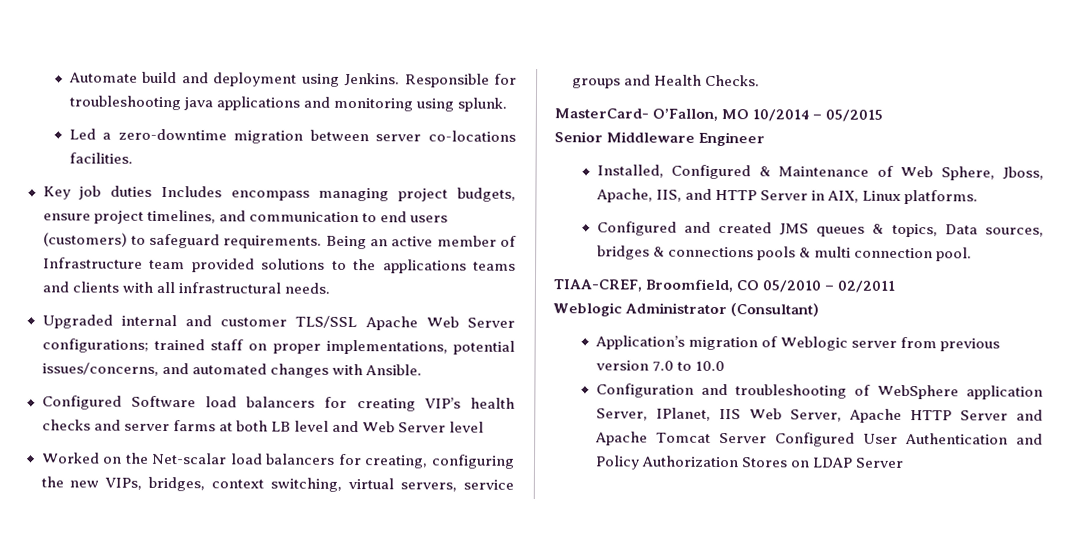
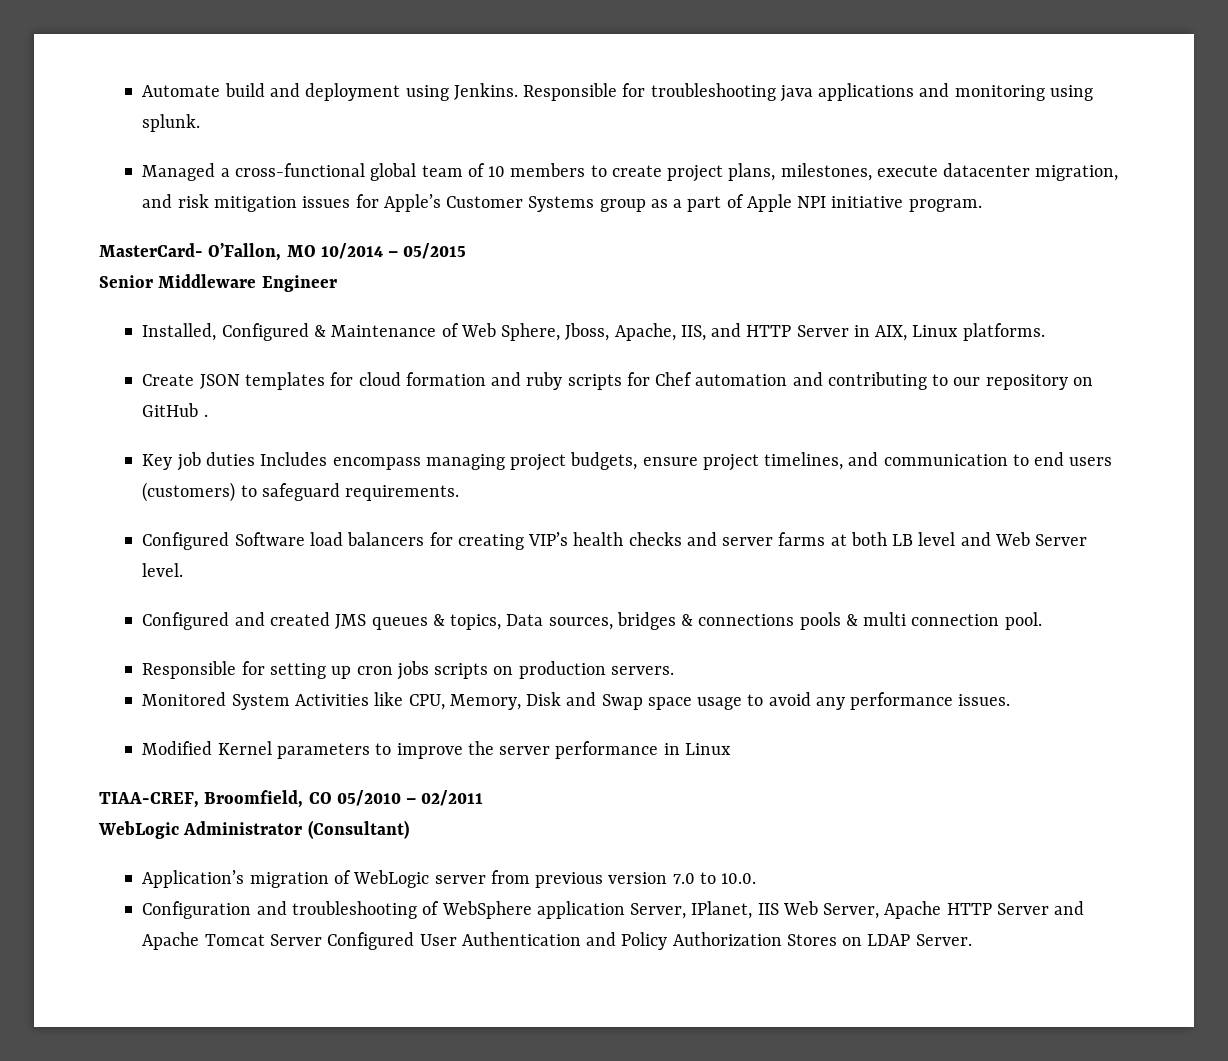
- Led a zero-downtime migration between server co-locations facilities.
- Key job duties Includes encompass managing project budgets, ensure project timelines, and communication to end users (customers) to safeguard requirements. Being an active member of Infrastructure team provided solutions to the applications teams and clients with all infrastructural needs.
- Upgraded internal and customer TLS/SSL Apache Web Server configurations; trained staff on proper implementations, potential issues/concerns, and automated changes with Ansible.
- Configured Software load balancers for creating VIP’s health checks and server farms at both LB level and Web Server level
- Worked on the Net-scalar load balancers for creating, configuring the new VIPs, bridges, context switching, virtual servers, service groups and Health Checks.
+ Managed a cross-functional global team of 10 members to create project plans, milestones, execute datacenter migration, and risk mitigation issues for Apple’s Customer Systems group as a part of Apple NPI initiative program.
+ Create JSON templates for cloud formation and ruby scripts for Chef automation and contributing to our repository on GitHub .
+ Key job duties Includes encompass managing project budgets, ensure project timelines, and communication to end users (customers) to safeguard requirements.
+ Configured Software load balancers for creating VIP’s health checks and server farms at both LB level and Web Server level.
+ Responsible for setting up cron jobs scripts on production servers.
+ Monitored System Activities like CPU, Memory, Disk and Swap space usage to avoid any performance issues.
+ Modified Kernel parameters to improve the server performance in Linux
- Weblogic Administrator (Consultant)
+ WebLogic Administrator (Consultant)
- Application’s migration of Weblogic server from previous version 7.0 to 10.0
+ Application’s migration of WebLogic server from previous version 7.0 to 10.0.
- Configuration and troubleshooting of WebSphere application Server, IPlanet, IIS Web Server, Apache HTTP Server and Apache Tomcat Server Configured User Authentication and Policy Authorization Stores on LDAP Server
+ Configuration and troubleshooting of WebSphere application Server, IPlanet, IIS Web Server, Apache HTTP Server and Apache Tomcat Server Configured User Authentication and Policy Authorization Stores on LDAP Server.

